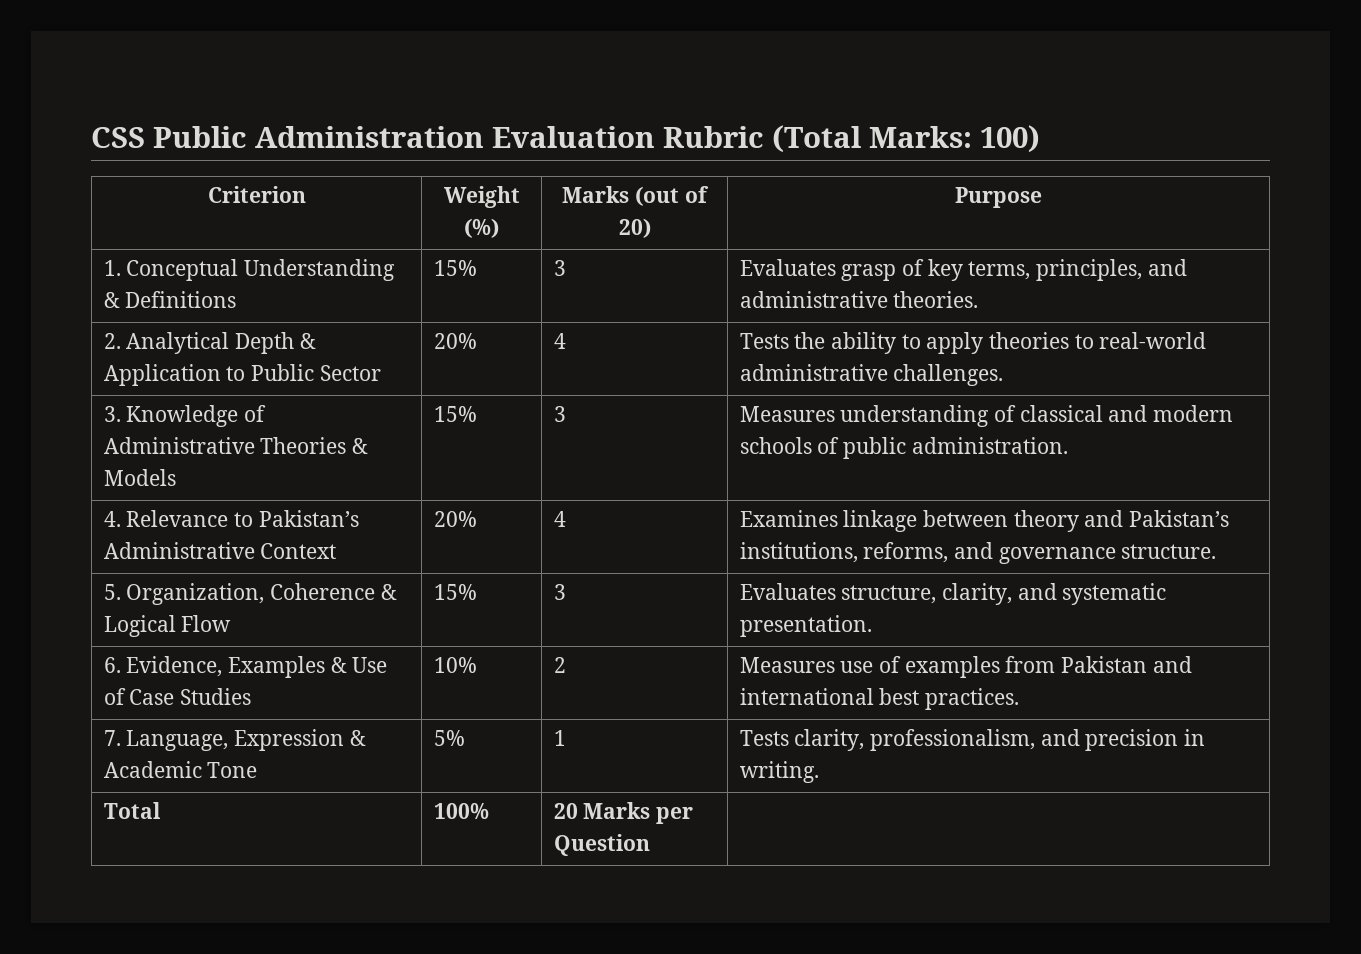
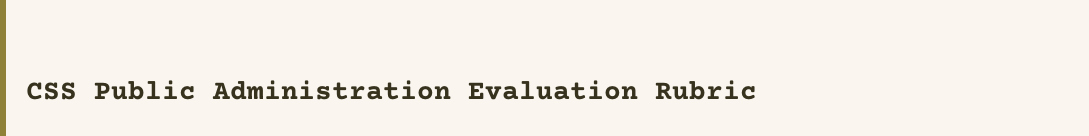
- CSS Public Administration Evaluation Rubric (Total Marks: 100)
- Criterion | Weight (%) | Marks (out of 20) | Purpose
- 1. Conceptual Understanding & Definitions | 15% | 3 | Evaluates grasp of key terms, principles, and administrative theories.
- 2. Analytical Depth & Application to Public Sector | 20% | 4 | Tests the ability to apply theories to real-world administrative challenges.
- 3. Knowledge of Administrative Theories & Models | 15% | 3 | Measures understanding of classical and modern schools of public administration.
- 4. Relevance to Pakistan’s Administrative Context | 20% | 4 | Examines linkage between theory and Pakistan’s institutions, reforms, and governance structure.
- 5. Organization, Coherence & Logical Flow | 15% | 3 | Evaluates structure, clarity, and systematic presentation.
- 6. Evidence, Examples & Use of Case Studies | 10% | 2 | Measures use of examples from Pakistan and international best practices.
- 7. Language, Expression & Academic Tone | 5% | 1 | Tests clarity, professionalism, and precision in writing.
- Total | 100% | 20 Marks per Question |
+ CSS Public Administration Evaluation Rubric

